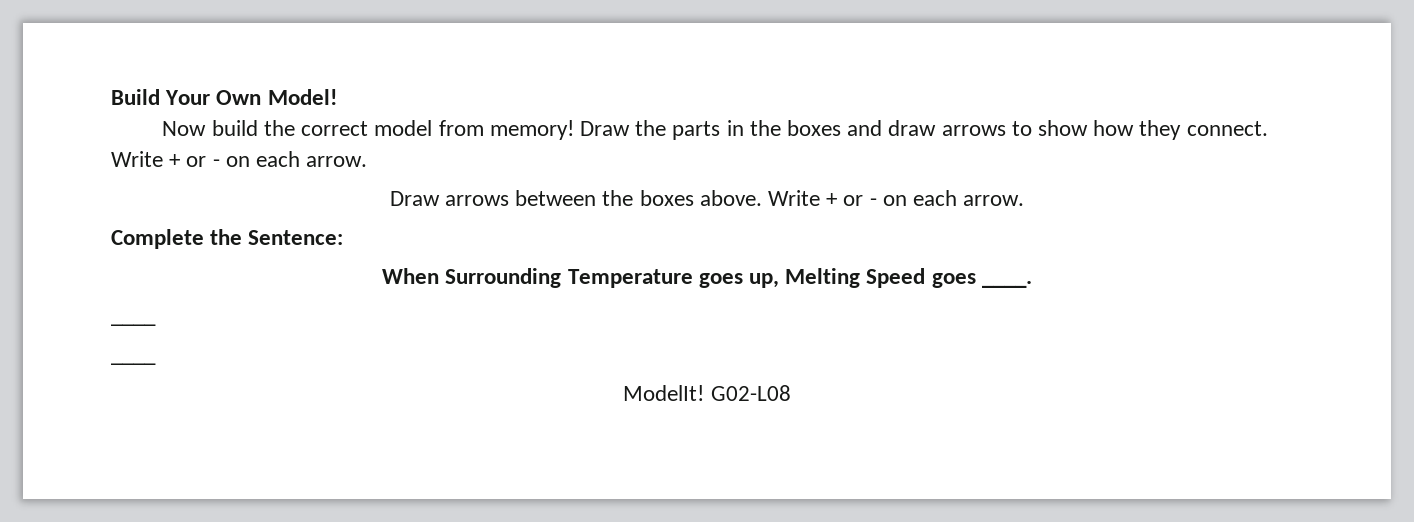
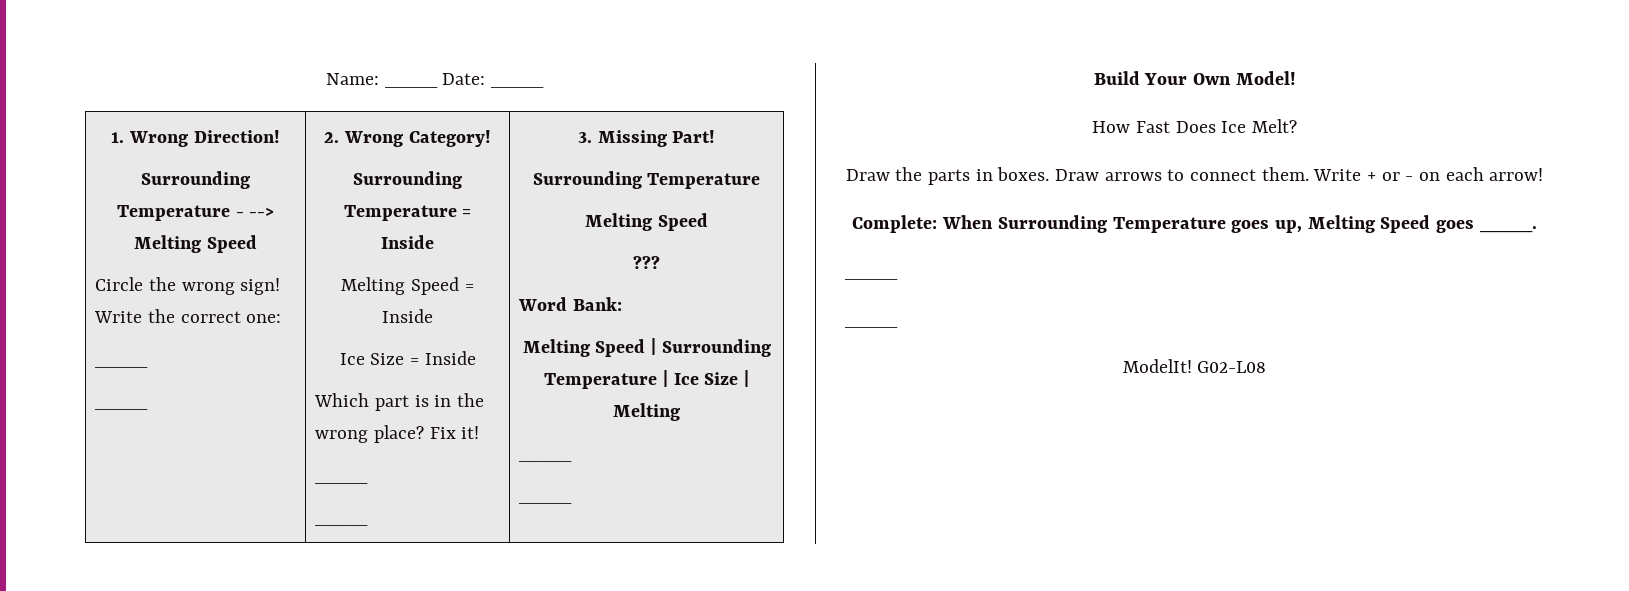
+ Name: ____ Date: ____
+ 1. Wrong Direction!
+ Surrounding Temperature - --> Melting Speed
+ Circle the wrong sign! Write the correct one:
+ ____
+ ____ | 2. Wrong Category!
+ Surrounding Temperature = Inside
+ Melting Speed = Inside
+ Ice Size = Inside
+ Which part is in the wrong place? Fix it!
+ ____
+ ____ | 3. Missing Part!
+ Surrounding Temperature
+ Melting Speed
+ ???
+ Word Bank:
+ Melting Speed | Surrounding Temperature | Ice Size | Melting
+ ____
+ ____
  Build Your Own Model!
- Now build the correct model from memory! Draw the parts in the boxes and draw arrows to show how they connect. Write + or - on each arrow.
- Draw arrows between the boxes above. Write + or - on each arrow.
- Complete the Sentence:
- When Surrounding Temperature goes up, Melting Speed goes ____.
+ How Fast Does Ice Melt?
+ Draw the parts in boxes. Draw arrows to connect them. Write + or - on each arrow!
+ Complete: When Surrounding Temperature goes up, Melting Speed goes ____.

